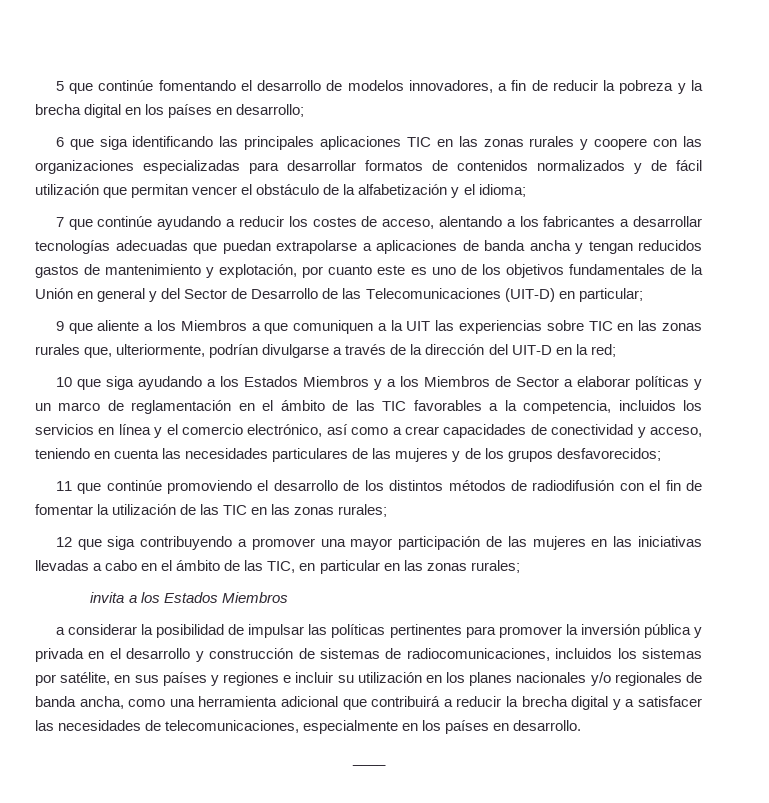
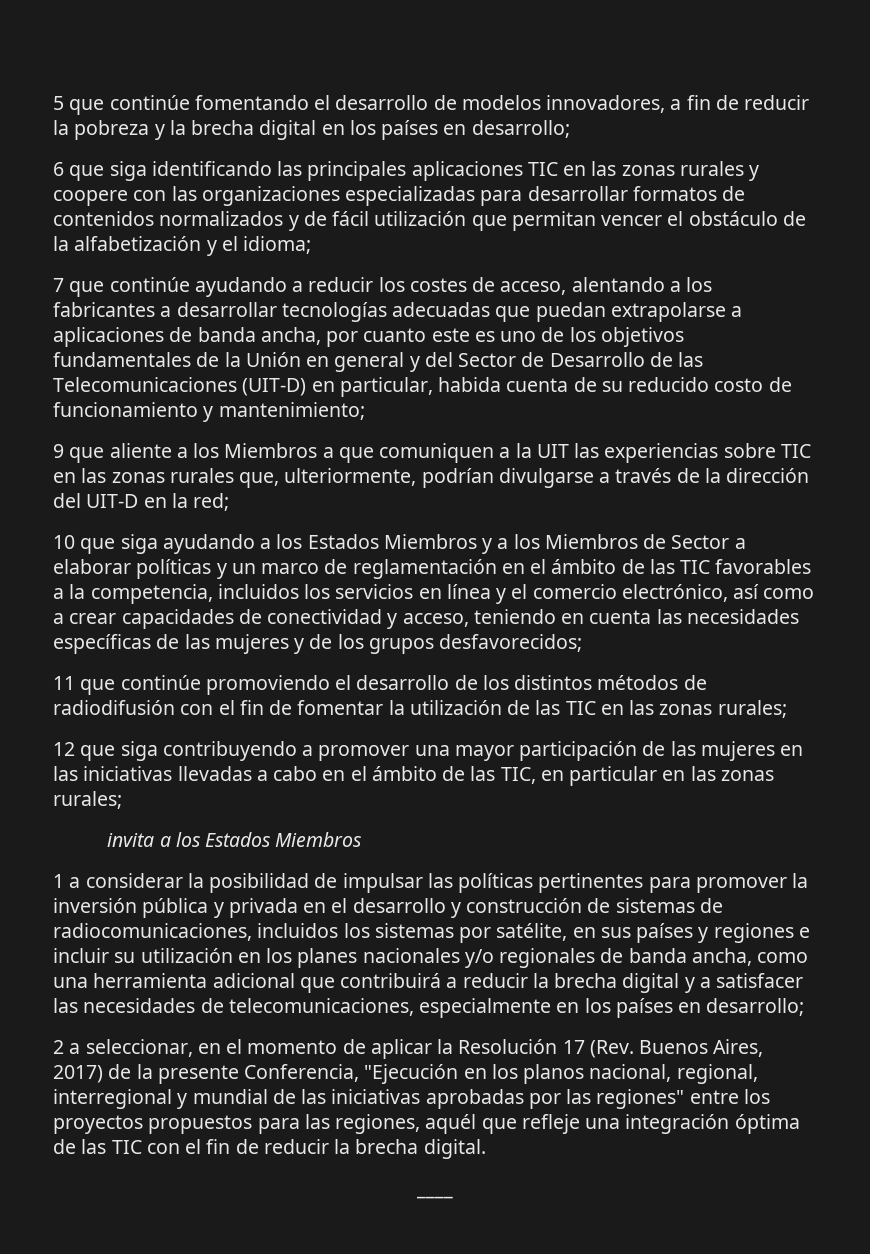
- 7 que continúe ayudando a reducir los costes de acceso, alentando a los fabricantes a desarrollar tecnologías adecuadas que puedan extrapolarse a aplicaciones de banda ancha y tengan reducidos gastos de mantenimiento y explotación, por cuanto este es uno de los objetivos fundamentales de la Unión en general y del Sector de Desarrollo de las Telecomunicaciones (UIT-D) en particular;
+ 7 que continúe ayudando a reducir los costes de acceso, alentando a los fabricantes a desarrollar tecnologías adecuadas que puedan extrapolarse a aplicaciones de banda ancha, por cuanto este es uno de los objetivos fundamentales de la Unión en general y del Sector de Desarrollo de las Telecomunicaciones (UIT-D) en particular, habida cuenta de su reducido costo de funcionamiento y mantenimiento;
- 10 que siga ayudando a los Estados Miembros y a los Miembros de Sector a elaborar políticas y un marco de reglamentación en el ámbito de las TIC favorables a la competencia, incluidos los servicios en línea y el comercio electrónico, así como a crear capacidades de conectividad y acceso, teniendo en cuenta las necesidades particulares de las mujeres y de los grupos desfavorecidos;
+ 10 que siga ayudando a los Estados Miembros y a los Miembros de Sector a elaborar políticas y un marco de reglamentación en el ámbito de las TIC favorables a la competencia, incluidos los servicios en línea y el comercio electrónico, así como a crear capacidades de conectividad y acceso, teniendo en cuenta las necesidades específicas de las mujeres y de los grupos desfavorecidos;
- a considerar la posibilidad de impulsar las políticas pertinentes para promover la inversión pública y privada en el desarrollo y construcción de sistemas de radiocomunicaciones, incluidos los sistemas por satélite, en sus países y regiones e incluir su utilización en los planes nacionales y/o regionales de banda ancha, como una herramienta adicional que contribuirá a reducir la brecha digital y a satisfacer las necesidades de telecomunicaciones, especialmente en los países en desarrollo.
+ 1 a considerar la posibilidad de impulsar las políticas pertinentes para promover la inversión pública y privada en el desarrollo y construcción de sistemas de radiocomunicaciones, incluidos los sistemas por satélite, en sus países y regiones e incluir su utilización en los planes nacionales y/o regionales de banda ancha, como una herramienta adicional que contribuirá a reducir la brecha digital y a satisfacer las necesidades de telecomunicaciones, especialmente en los países en desarrollo;
+ 2 a seleccionar, en el momento de aplicar la Resolución 17 (Rev. Buenos Aires, 2017) de la presente Conferencia, "Ejecución en los planos nacional, regional, interregional y mundial de las iniciativas aprobadas por las regiones" entre los proyectos propuestos para las regiones, aquél que refleje una integración óptima de las TIC con el fin de reducir la brecha digital.

